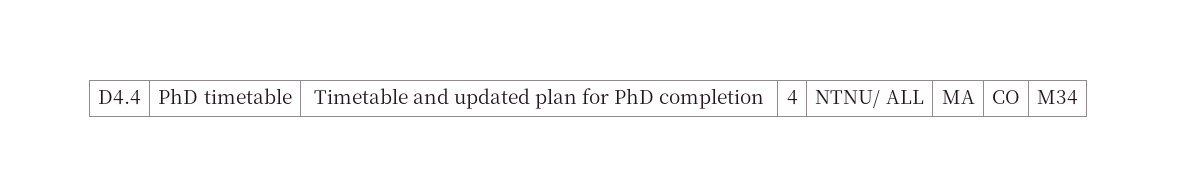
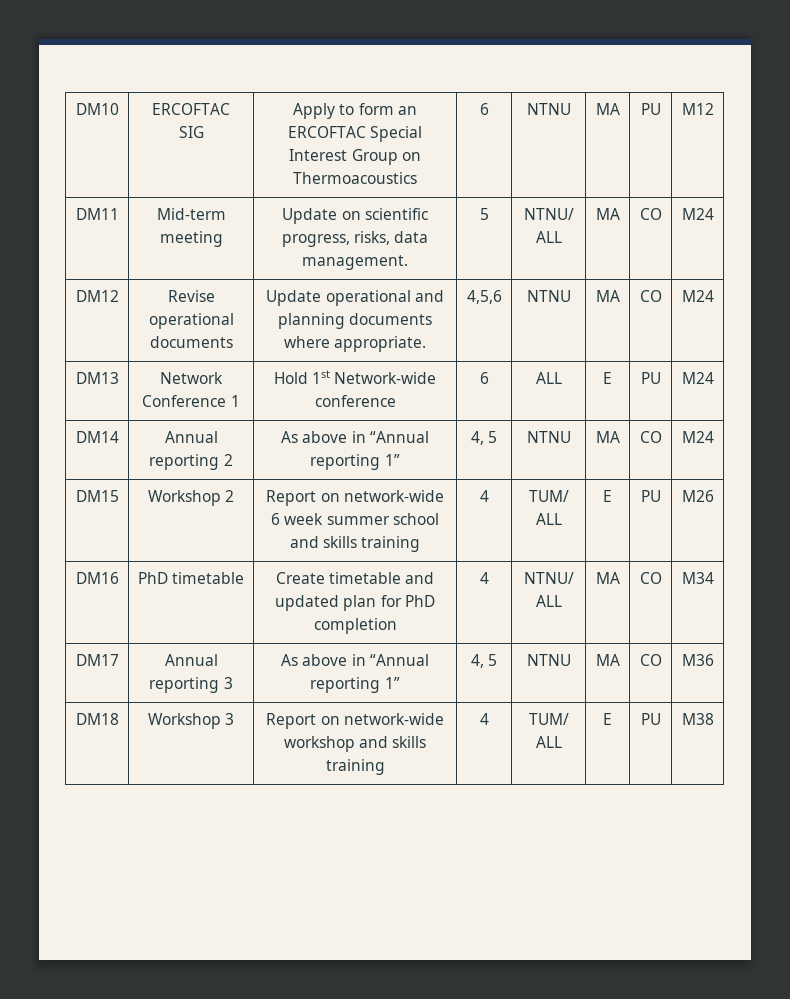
- D4.4 | PhD timetable | Timetable and updated plan for PhD completion | 4 | NTNU/ ALL | MA | CO | M34
+ DM10 | ERCOFTAC SIG | Apply to form an ERCOFTAC Special Interest Group on Thermoacoustics | 6 | NTNU | MA | PU | M12
+ DM11 | Mid-term meeting | Update on scientific progress, risks, data management. | 5 | NTNU/ ALL | MA | CO | M24
+ DM12 | Revise operational documents | Update operational and planning documents where appropriate. | 4,5,6 | NTNU | MA | CO | M24
+ DM13 | Network Conference 1 | Hold 1st Network-wide conference | 6 | ALL | E | PU | M24
+ DM14 | Annual reporting 2 | As above in “Annual reporting 1” | 4, 5 | NTNU | MA | CO | M24
+ DM15 | Workshop 2 | Report on network-wide 6 week summer school and skills training | 4 | TUM/ ALL | E | PU | M26
+ DM16 | PhD timetable | Create timetable and updated plan for PhD completion | 4 | NTNU/ ALL | MA | CO | M34
+ DM17 | Annual reporting 3 | As above in “Annual reporting 1” | 4, 5 | NTNU | MA | CO | M36
+ DM18 | Workshop 3 | Report on network-wide workshop and skills training | 4 | TUM/ ALL | E | PU | M38

